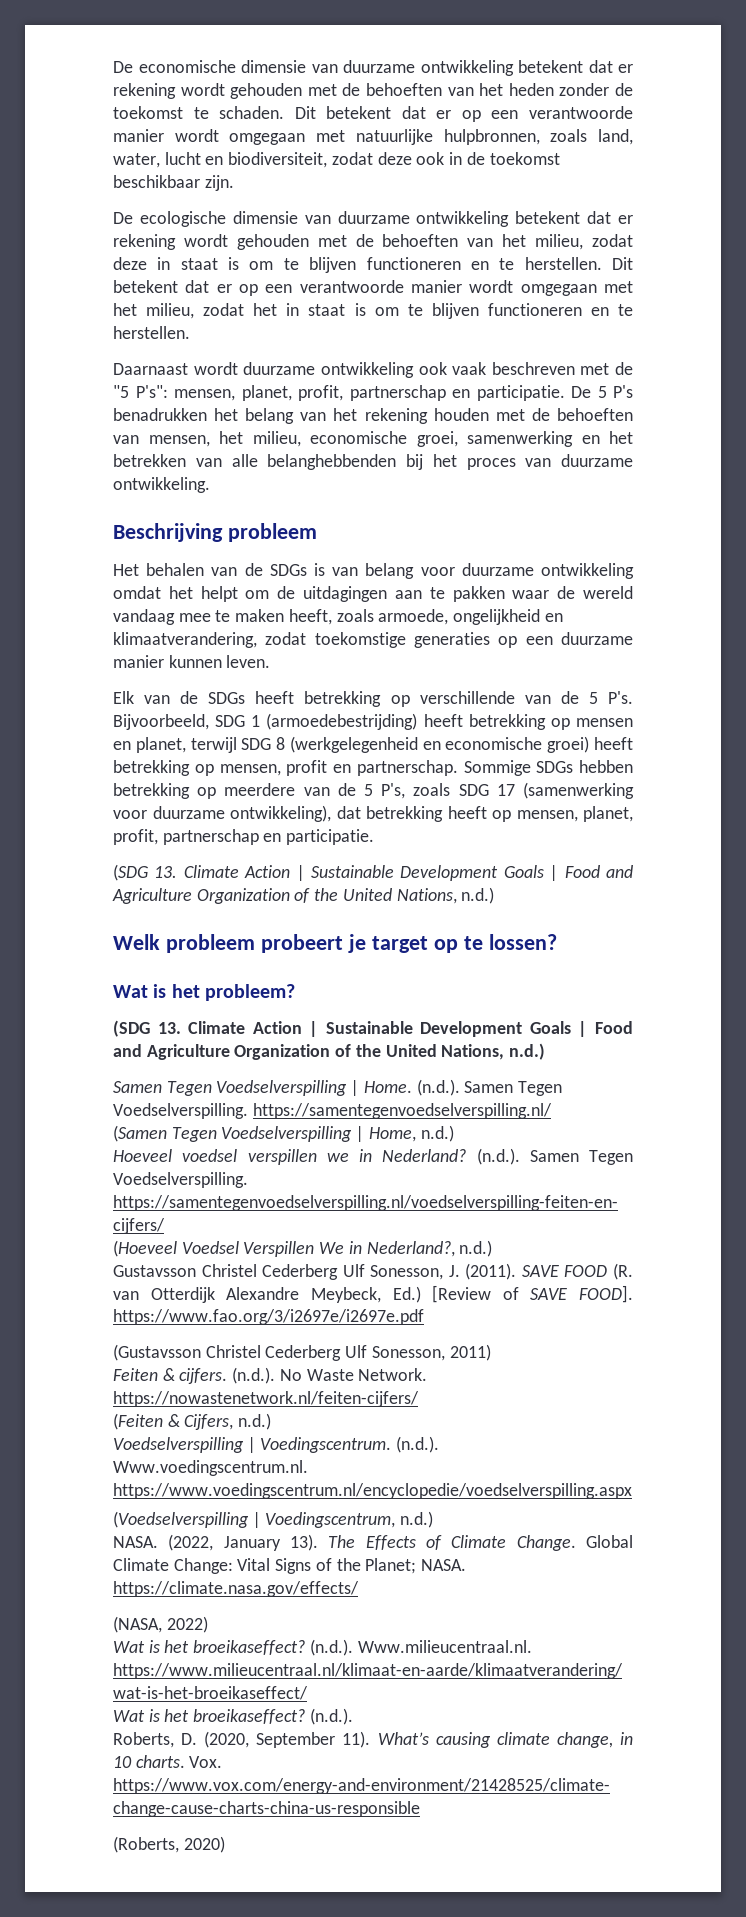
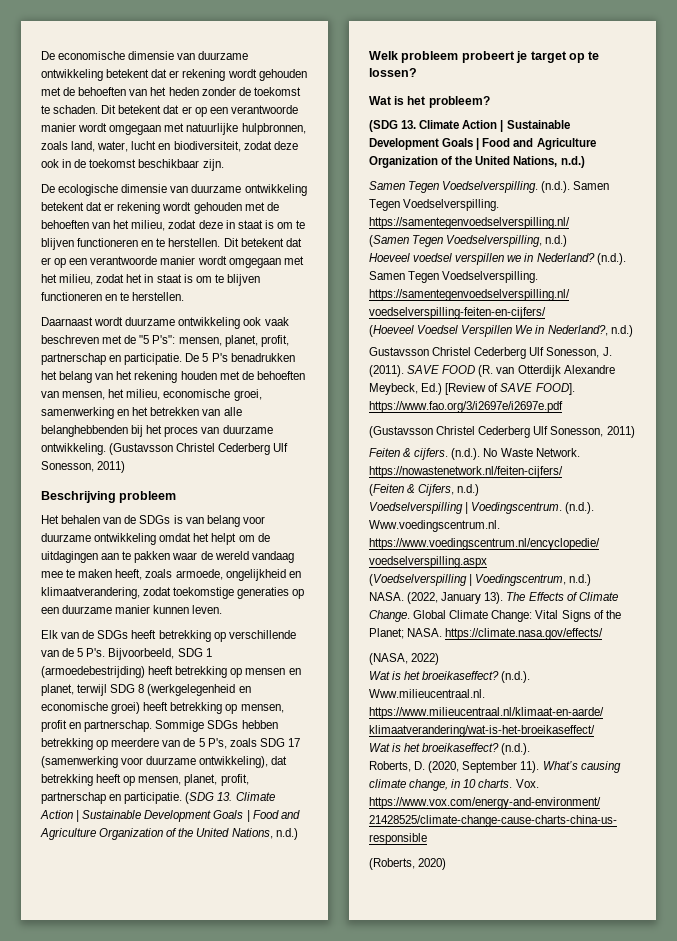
- De 5 P's benadrukken het belang van het rekening houden met de behoeften van mensen, het milieu, economische groei, samenwerking en het betrekken van alle belanghebbenden bij het proces van duurzame ontwikkeling.
+ De 5 P's benadrukken het belang van het rekening houden met de behoeften van mensen, het milieu, economische groei, samenwerking en het betrekken van alle belanghebbenden bij het proces van duurzame ontwikkeling. (Gustavsson Christel Cederberg Ulf Sonesson, 2011)
- Sommige SDGs hebben betrekking op meerdere van de 5 P's, zoals SDG 17 (samenwerking voor duurzame ontwikkeling), dat betrekking heeft op mensen, planet, profit, partnerschap en participatie.
- (SDG 13. Climate Action | Sustainable Development Goals | Food and Agriculture Organization of the United Nations, n.d.)
+ Sommige SDGs hebben betrekking op meerdere van de 5 P's, zoals SDG 17 (samenwerking voor duurzame ontwikkeling), dat betrekking heeft op mensen, planet, profit, partnerschap en participatie. (SDG 13. Climate Action | Sustainable Development Goals | Food and Agriculture Organization of the United Nations, n.d.)
  Wat is het probleem?
  (SDG 13. Climate Action | Sustainable Development Goals | Food and Agriculture Organization of the United Nations, n.d.)
- Samen Tegen Voedselverspilling | Home.
+ Samen Tegen Voedselverspilling.
- (Samen Tegen Voedselverspilling | Home, n.d.)
+ (Samen Tegen Voedselverspilling, n.d.)

